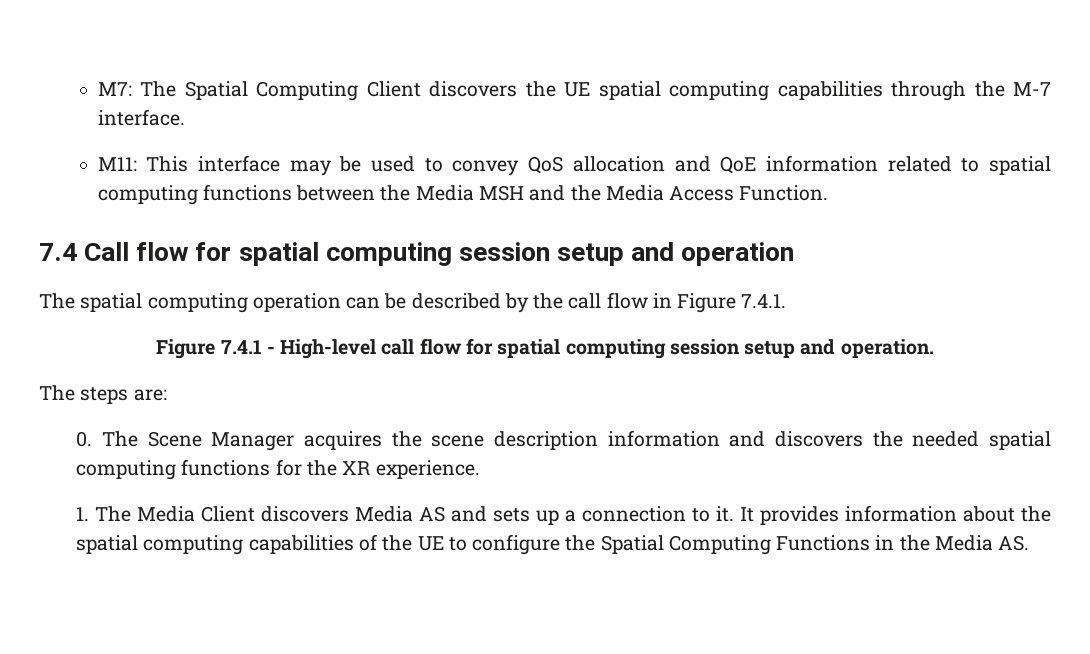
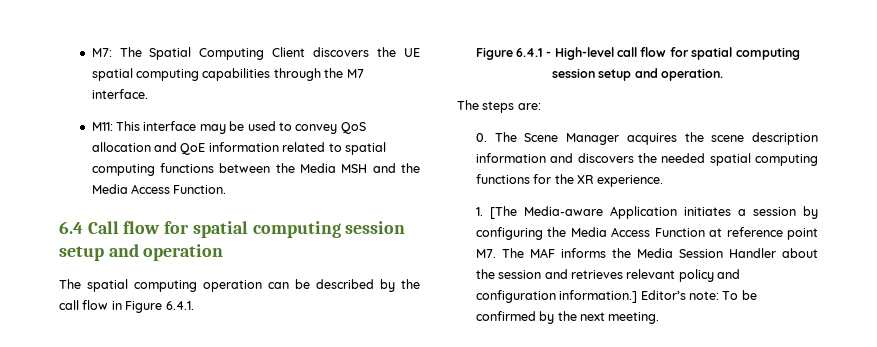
- M7: The Spatial Computing Client discovers the UE spatial computing capabilities through the M-7 interface.
+ M7: The Spatial Computing Client discovers the UE spatial computing capabilities through the M7 interface.
- 7.4 Call flow for spatial computing session setup and operation
+ 6.4 Call flow for spatial computing session setup and operation
- The spatial computing operation can be described by the call flow in Figure 7.4.1.
- Figure 7.4.1 - High-level call flow for spatial computing session setup and operation.
+ The spatial computing operation can be described by the call flow in Figure 6.4.1.
+ Figure 6.4.1 - High-level call flow for spatial computing session setup and operation.
- 1. The Media Client discovers Media AS and sets up a connection to it. It provides information about the spatial computing capabilities of the UE to configure the Spatial Computing Functions in the Media AS.
+ 1. [The Media-aware Application initiates a session by configuring the Media Access Function at reference point M7. The MAF informs the Media Session Handler about the session and retrieves relevant policy and configuration information.] Editor’s note: To be confirmed by the next meeting.

